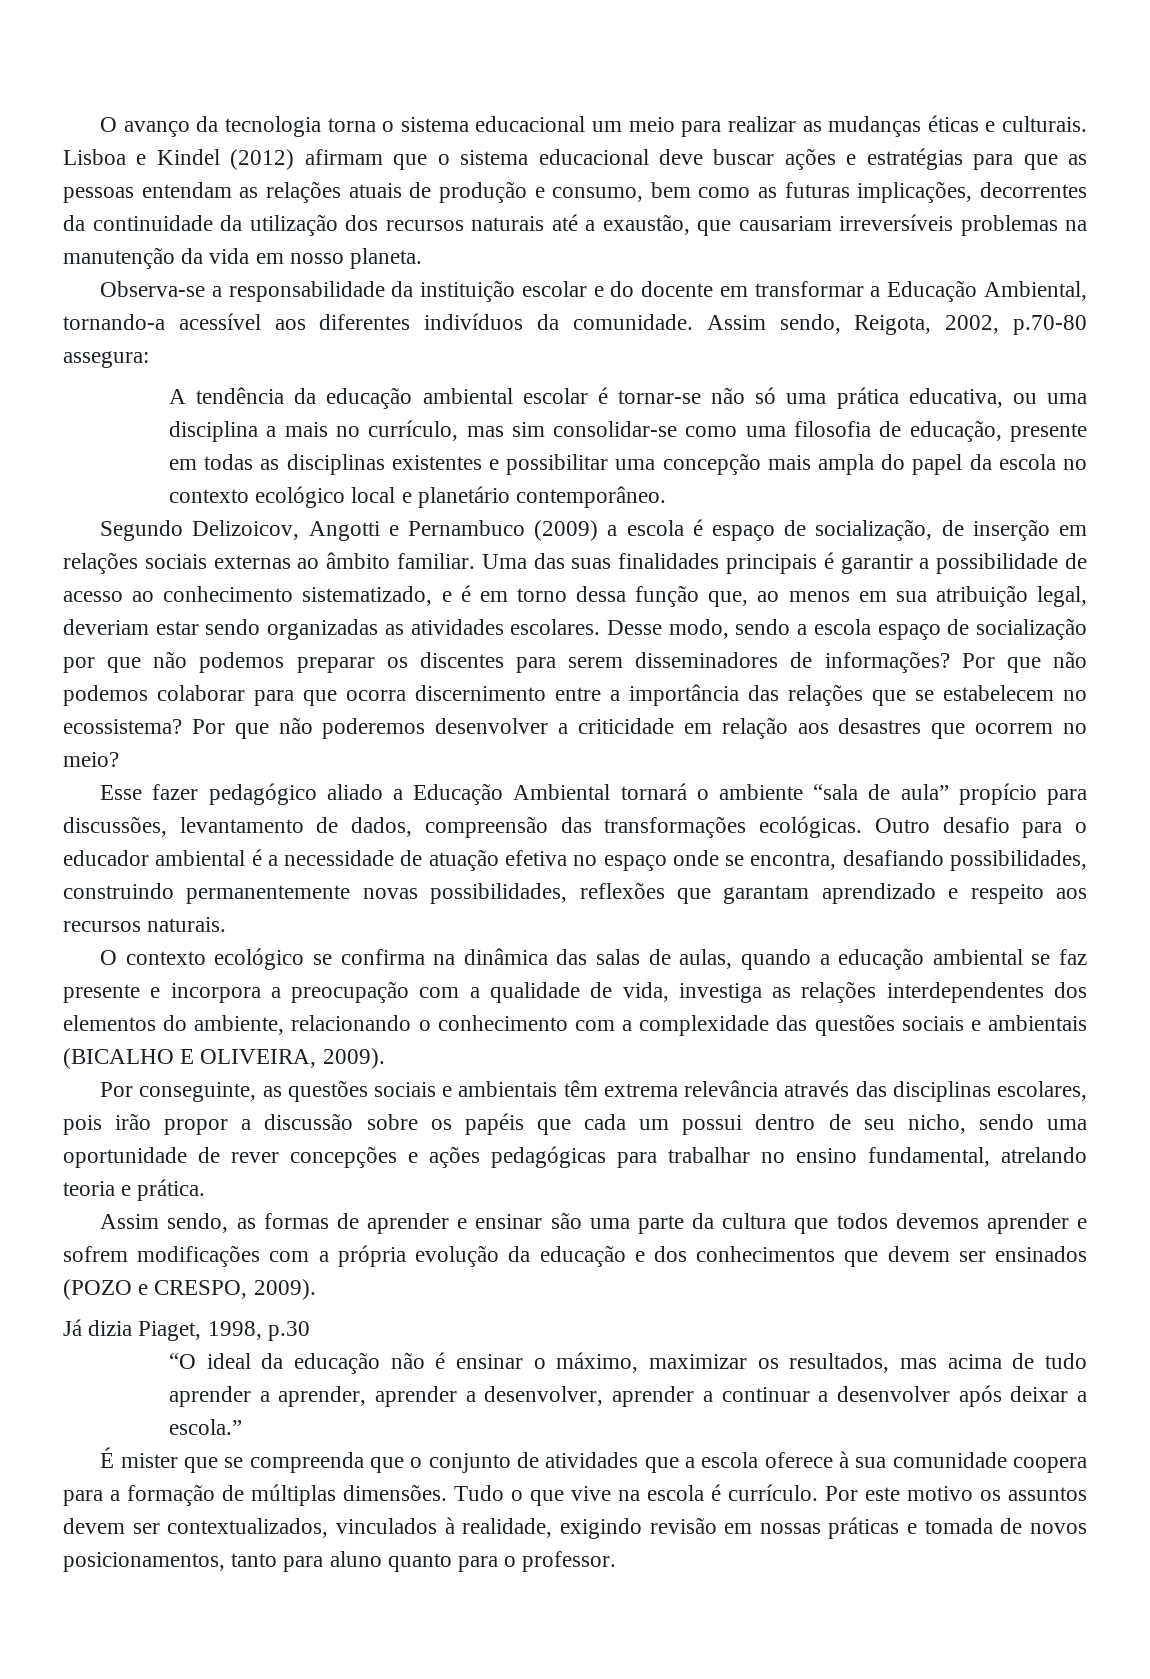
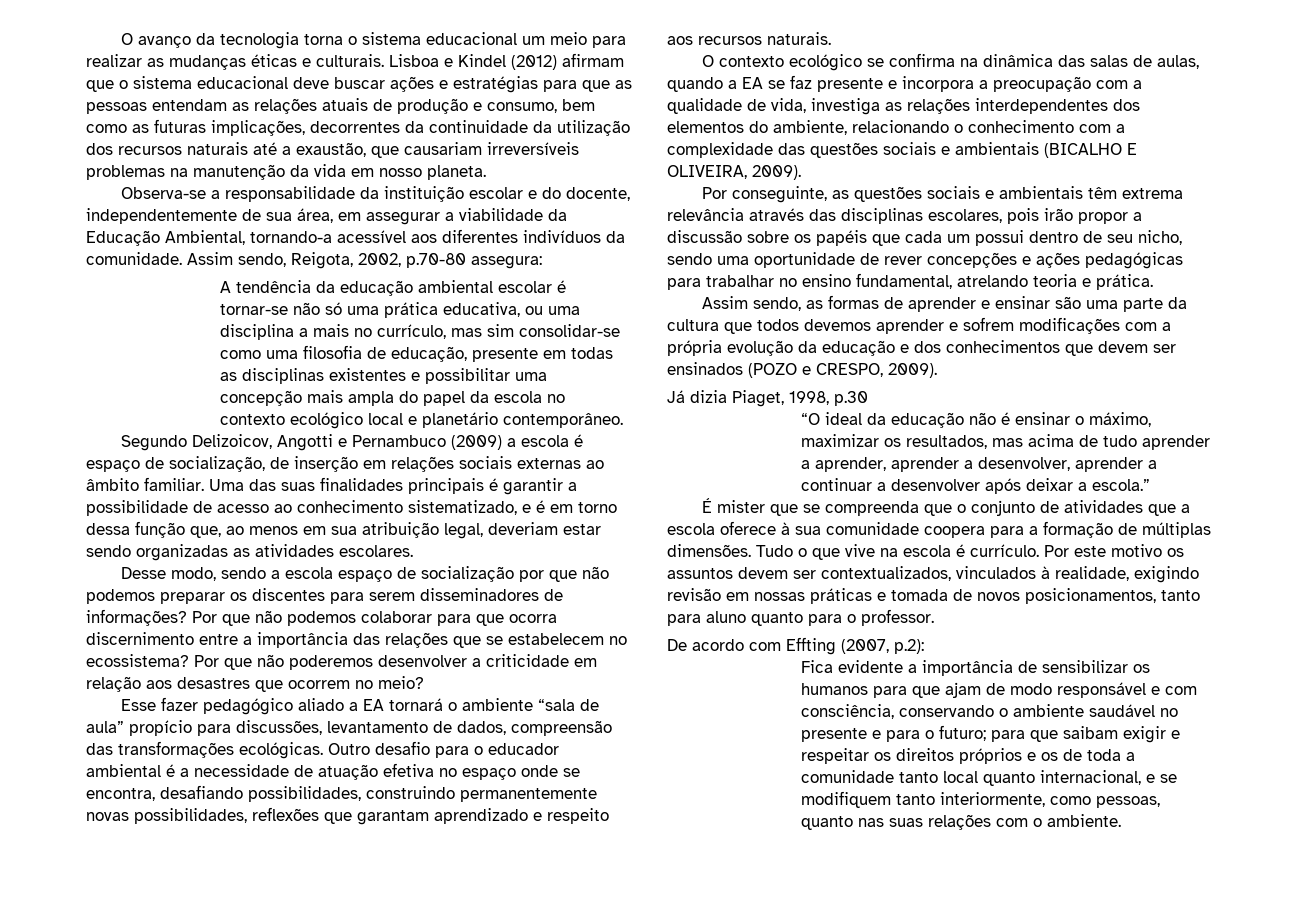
- Observa-se a responsabilidade da instituição escolar e do docente em transformar a Educação Ambiental, tornando-a acessível aos diferentes indivíduos da comunidade.
+ Observa-se a responsabilidade da instituição escolar e do docente, independentemente de sua área, em assegurar a viabilidade da Educação Ambiental, tornando-a acessível aos diferentes indivíduos da comunidade.
- Uma das suas finalidades principais é garantir a possibilidade de acesso ao conhecimento sistematizado, e é em torno dessa função que, ao menos em sua atribuição legal, deveriam estar sendo organizadas as atividades escolares. Desse modo, sendo a escola espaço de socialização por que não podemos preparar os discentes para serem disseminadores de informações?
+ Uma das suas finalidades principais é garantir a possibilidade de acesso ao conhecimento sistematizado, e é em torno dessa função que, ao menos em sua atribuição legal, deveriam estar sendo organizadas as atividades escolares.
+ Desse modo, sendo a escola espaço de socialização por que não podemos preparar os discentes para serem disseminadores de informações?
- Esse fazer pedagógico aliado a Educação Ambiental tornará o ambiente “sala de aula” propício para discussões, levantamento de dados, compreensão das transformações ecológicas.
+ Esse fazer pedagógico aliado a EA tornará o ambiente “sala de aula” propício para discussões, levantamento de dados, compreensão das transformações ecológicas.
- O contexto ecológico se confirma na dinâmica das salas de aulas, quando a educação ambiental se faz presente e incorpora a preocupação com a qualidade de vida, investiga as relações interdependentes dos elementos do ambiente, relacionando o conhecimento com a complexidade das questões sociais e ambientais (BICALHO E OLIVEIRA, 2009).
+ O contexto ecológico se confirma na dinâmica das salas de aulas, quando a EA se faz presente e incorpora a preocupação com a qualidade de vida, investiga as relações interdependentes dos elementos do ambiente, relacionando o conhecimento com a complexidade das questões sociais e ambientais (BICALHO E OLIVEIRA, 2009).
+ De acordo com Effting (2007, p.2):
+ Fica evidente a importância de sensibilizar os humanos para que ajam de modo responsável e com consciência, conservando o ambiente saudável no presente e para o futuro; para que saibam exigir e respeitar os direitos próprios e os de toda a comunidade tanto local quanto internacional, e se modifiquem tanto interiormente, como pessoas, quanto nas suas relações com o ambiente.

